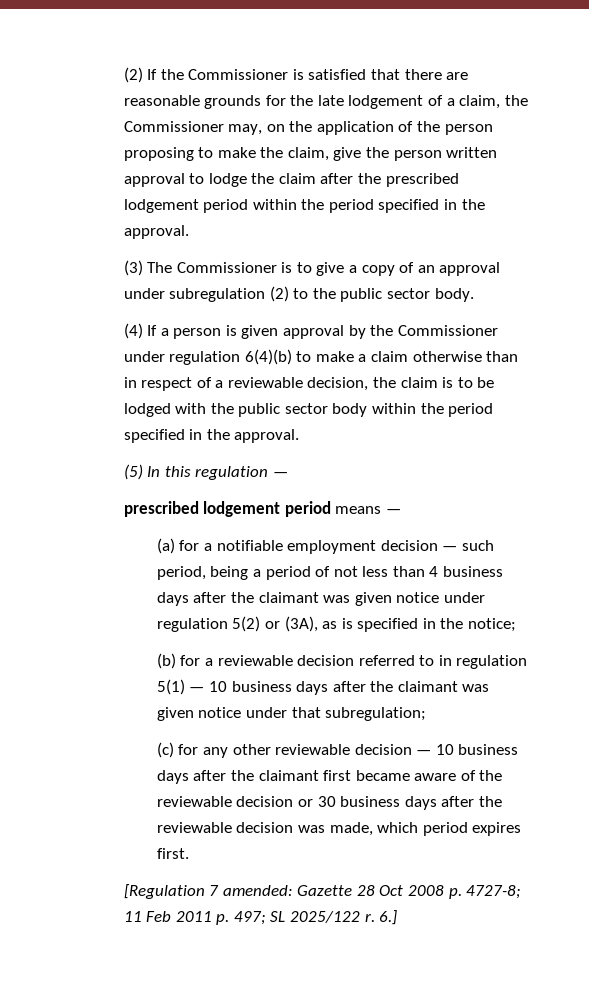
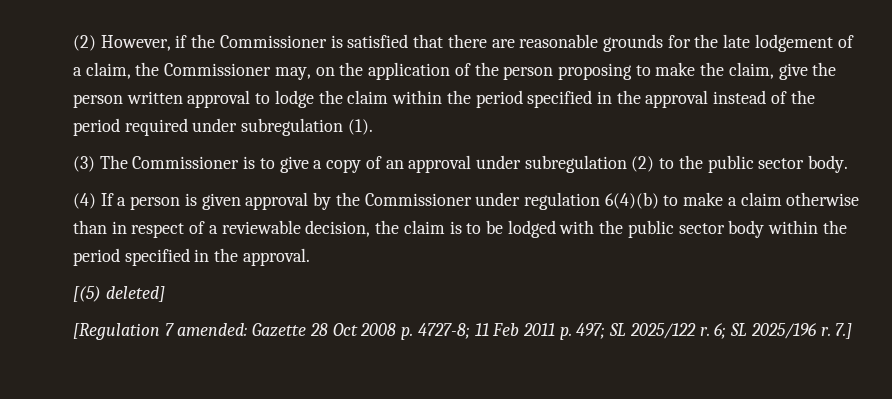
- (2) If the Commissioner is satisfied that there are reasonable grounds for the late lodgement of a claim, the Commissioner may, on the application of the person proposing to make the claim, give the person written approval to lodge the claim after the prescribed lodgement period within the period specified in the approval.
+ (2) However, if the Commissioner is satisfied that there are reasonable grounds for the late lodgement of a claim, the Commissioner may, on the application of the person proposing to make the claim, give the person written approval to lodge the claim within the period specified in the approval instead of the period required under subregulation (1).
- (5) In this regulation —
- prescribed lodgement period means —
- (a) for a notifiable employment decision — such period, being a period of not less than 4 business days after the claimant was given notice under regulation 5(2) or (3A), as is specified in the notice;
- (b) for a reviewable decision referred to in regulation 5(1) — 10 business days after the claimant was given notice under that subregulation;
- (c) for any other reviewable decision — 10 business days after the claimant first became aware of the reviewable decision or 30 business days after the reviewable decision was made, which period expires first.
+ [(5) deleted]
- 6.]
+ 6; SL 2025/196 r. 7.]

